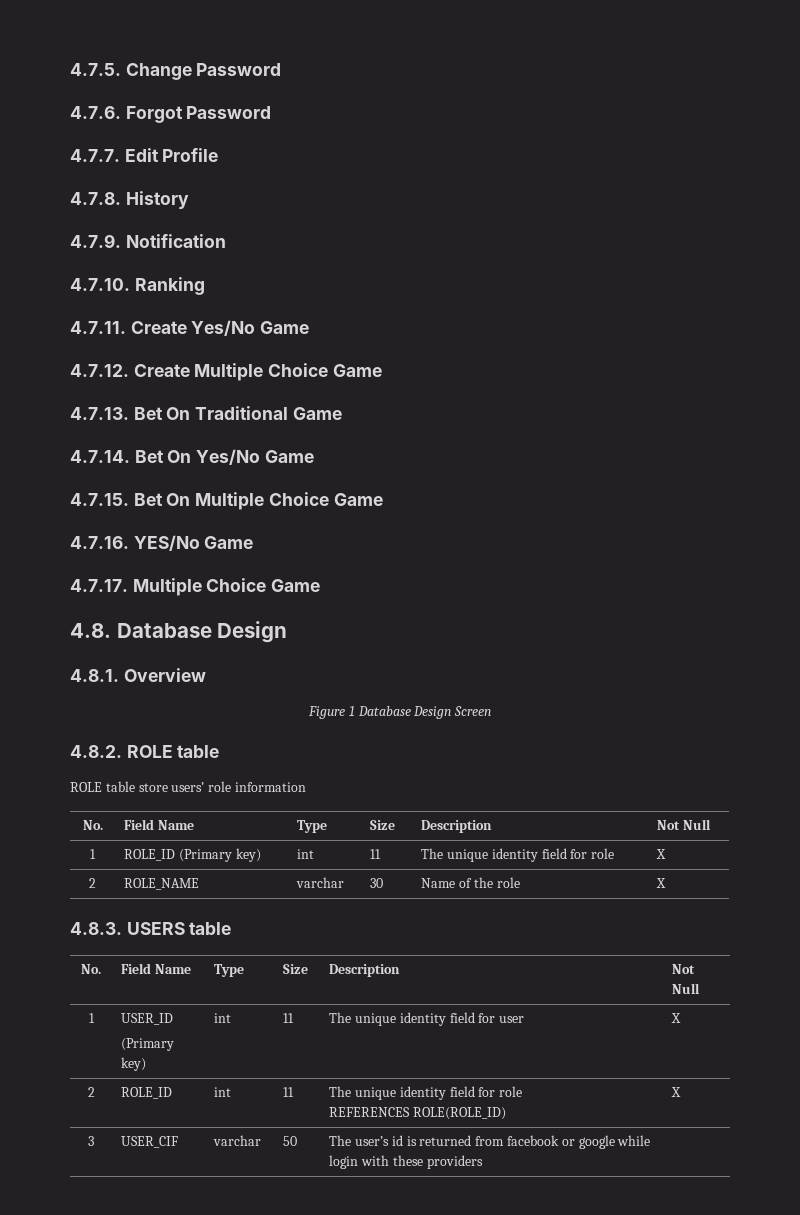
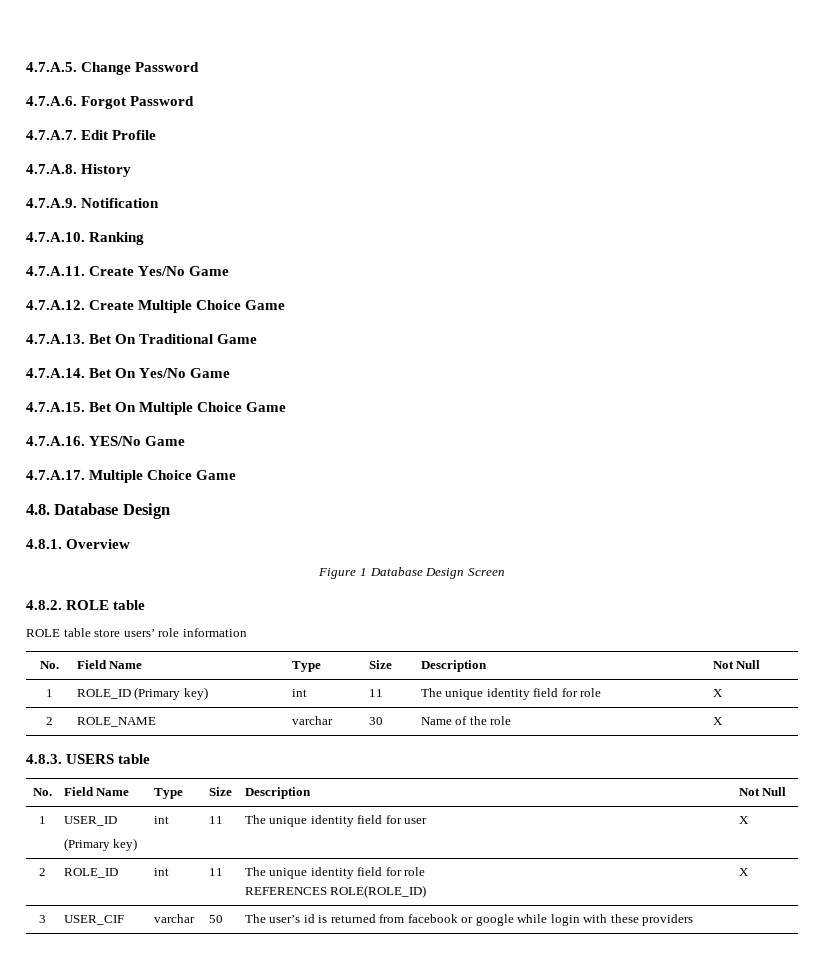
- 4.7.5. Change Password
+ 4.7.A.5. Change Password
- 4.7.6. Forgot Password
+ 4.7.A.6. Forgot Password
- 4.7.7. Edit Profile
+ 4.7.A.7. Edit Profile
- 4.7.8. History
+ 4.7.A.8. History
- 4.7.9. Notification
+ 4.7.A.9. Notification
- 4.7.10. Ranking
+ 4.7.A.10. Ranking
- 4.7.11. Create Yes/No Game
+ 4.7.A.11. Create Yes/No Game
- 4.7.12. Create Multiple Choice Game
+ 4.7.A.12. Create Multiple Choice Game
- 4.7.13. Bet On Traditional Game
+ 4.7.A.13. Bet On Traditional Game
- 4.7.14. Bet On Yes/No Game
+ 4.7.A.14. Bet On Yes/No Game
- 4.7.15. Bet On Multiple Choice Game
+ 4.7.A.15. Bet On Multiple Choice Game
- 4.7.16. YES/No Game
+ 4.7.A.16. YES/No Game
- 4.7.17. Multiple Choice Game
+ 4.7.A.17. Multiple Choice Game

